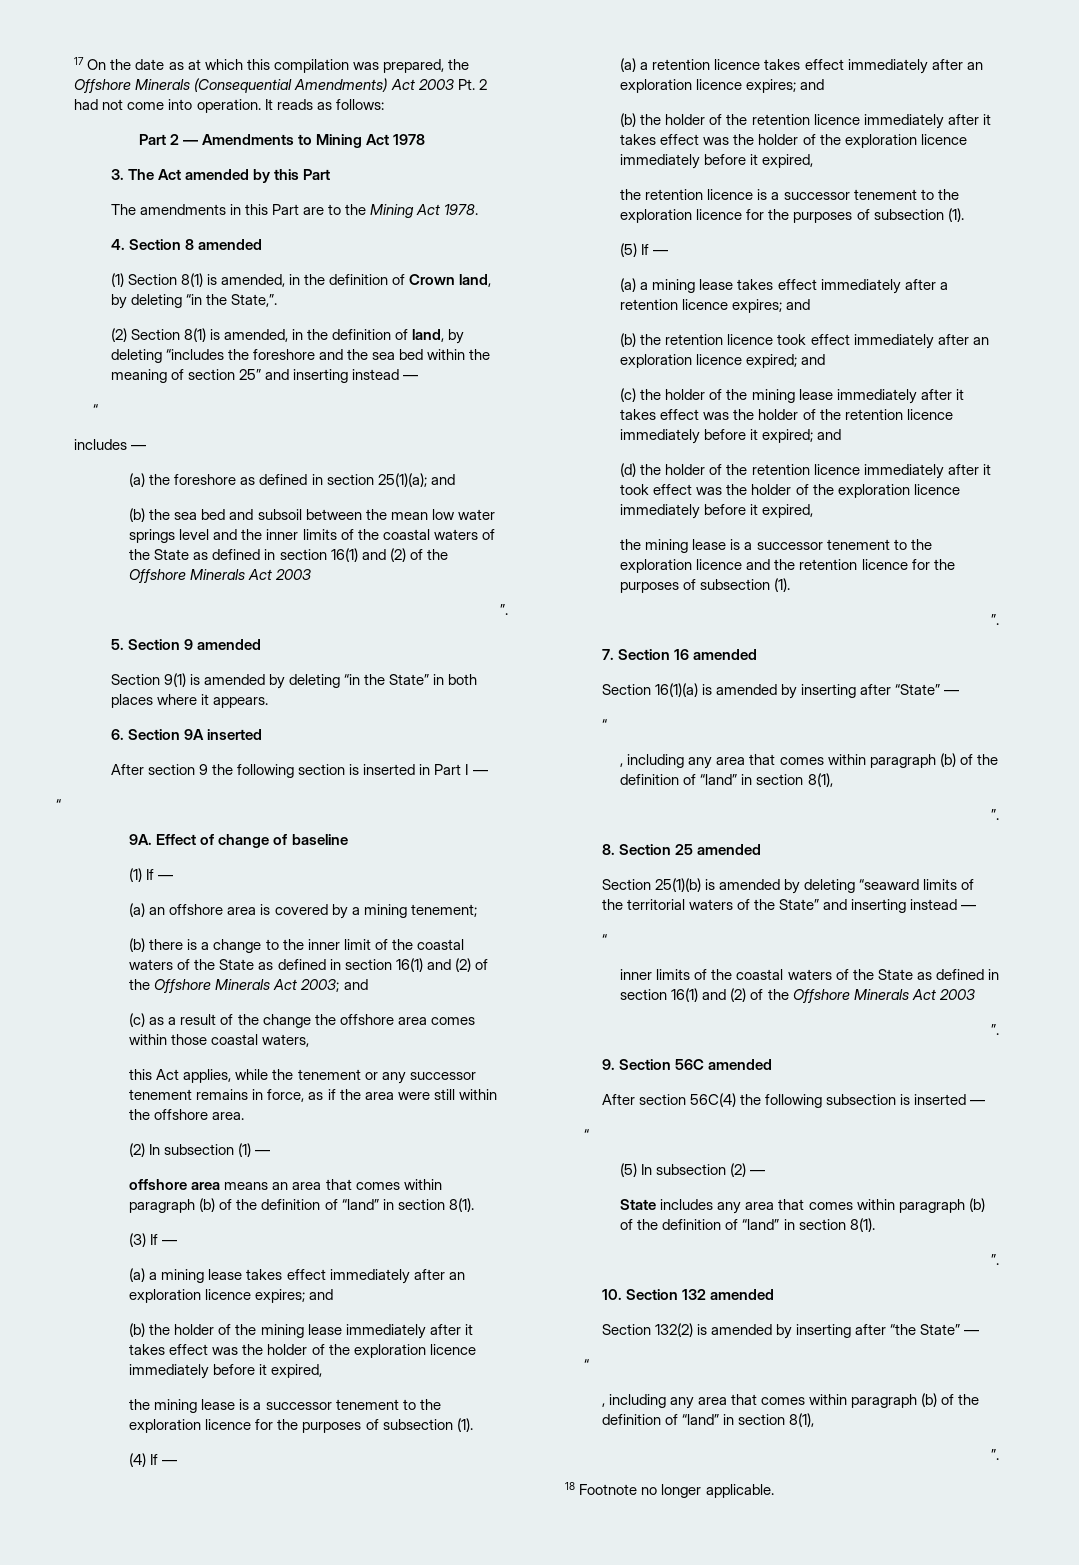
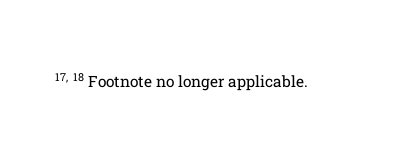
- 17 On the date as at which this compilation was prepared, the Offshore Minerals (Consequential Amendments) Act 2003 Pt. 2 had not come into operation. It reads as follows:
- Part 2 — Amendments to Mining Act 1978
- 3. The Act amended by this Part
- The amendments in this Part are to the Mining Act 1978.
- 4. Section 8 amended
- (1) Section 8(1) is amended, in the definition of Crown land, by deleting “in the State,”.
- (2) Section 8(1) is amended, in the definition of land, by deleting “includes the foreshore and the sea bed within the meaning of section 25” and inserting instead —
- “
- includes —
- (a) the foreshore as defined in section 25(1)(a); and
- (b) the sea bed and subsoil between the mean low water springs level and the inner limits of the coastal waters of the State as defined in section 16(1) and (2) of the Offshore Minerals Act 2003
- ”.
- 5. Section 9 amended
- Section 9(1) is amended by deleting “in the State” in both places where it appears.
- 6. Section 9A inserted
- After section 9 the following section is inserted in Part I —
- “
- 9A. Effect of change of baseline
- (1) If —
- (a) an offshore area is covered by a mining tenement;
- (b) there is a change to the inner limit of the coastal waters of the State as defined in section 16(1) and (2) of the Offshore Minerals Act 2003; and
- (c) as a result of the change the offshore area comes within those coastal waters,
- this Act applies, while the tenement or any successor tenement remains in force, as if the area were still within the offshore area.
- (2) In subsection (1) —
- offshore area means an area that comes within paragraph (b) of the definition of “land” in section 8(1).
- (3) If —
- (a) a mining lease takes effect immediately after an exploration licence expires; and
- (b) the holder of the mining lease immediately after it takes effect was the holder of the exploration licence immediately before it expired,
- the mining lease is a successor tenement to the exploration licence for the purposes of subsection (1).
- (4) If —
- (a) a retention licence takes effect immediately after an exploration licence expires; and
- (b) the holder of the retention licence immediately after it takes effect was the holder of the exploration licence immediately before it expired,
- the retention licence is a successor tenement to the exploration licence for the purposes of subsection (1).
- (5) If —
- (a) a mining lease takes effect immediately after a retention licence expires; and
- (b) the retention licence took effect immediately after an exploration licence expired; and
- (c) the holder of the mining lease immediately after it takes effect was the holder of the retention licence immediately before it expired; and
- (d) the holder of the retention licence immediately after it took effect was the holder of the exploration licence immediately before it expired,
- the mining lease is a successor tenement to the exploration licence and the retention licence for the purposes of subsection (1).
- ”.
- 7. Section 16 amended
- Section 16(1)(a) is amended by inserting after “State” —
- “
- , including any area that comes within paragraph (b) of the definition of “land” in section 8(1),
- ”.
- 8. Section 25 amended
- Section 25(1)(b) is amended by deleting “seaward limits of the territorial waters of the State” and inserting instead —
- “
- inner limits of the coastal waters of the State as defined in section 16(1) and (2) of the Offshore Minerals Act 2003
- ”.
- 9. Section 56C amended
- After section 56C(4) the following subsection is inserted —
- “
- (5) In subsection (2) —
- State includes any area that comes within paragraph (b) of the definition of “land” in section 8(1).
- ”.
- 10. Section 132 amended
- Section 132(2) is amended by inserting after “the State” —
- “
- , including any area that comes within paragraph (b) of the definition of “land” in section 8(1),
- ”.
- 18 Footnote no longer applicable.
+ 17, 18 Footnote no longer applicable.

